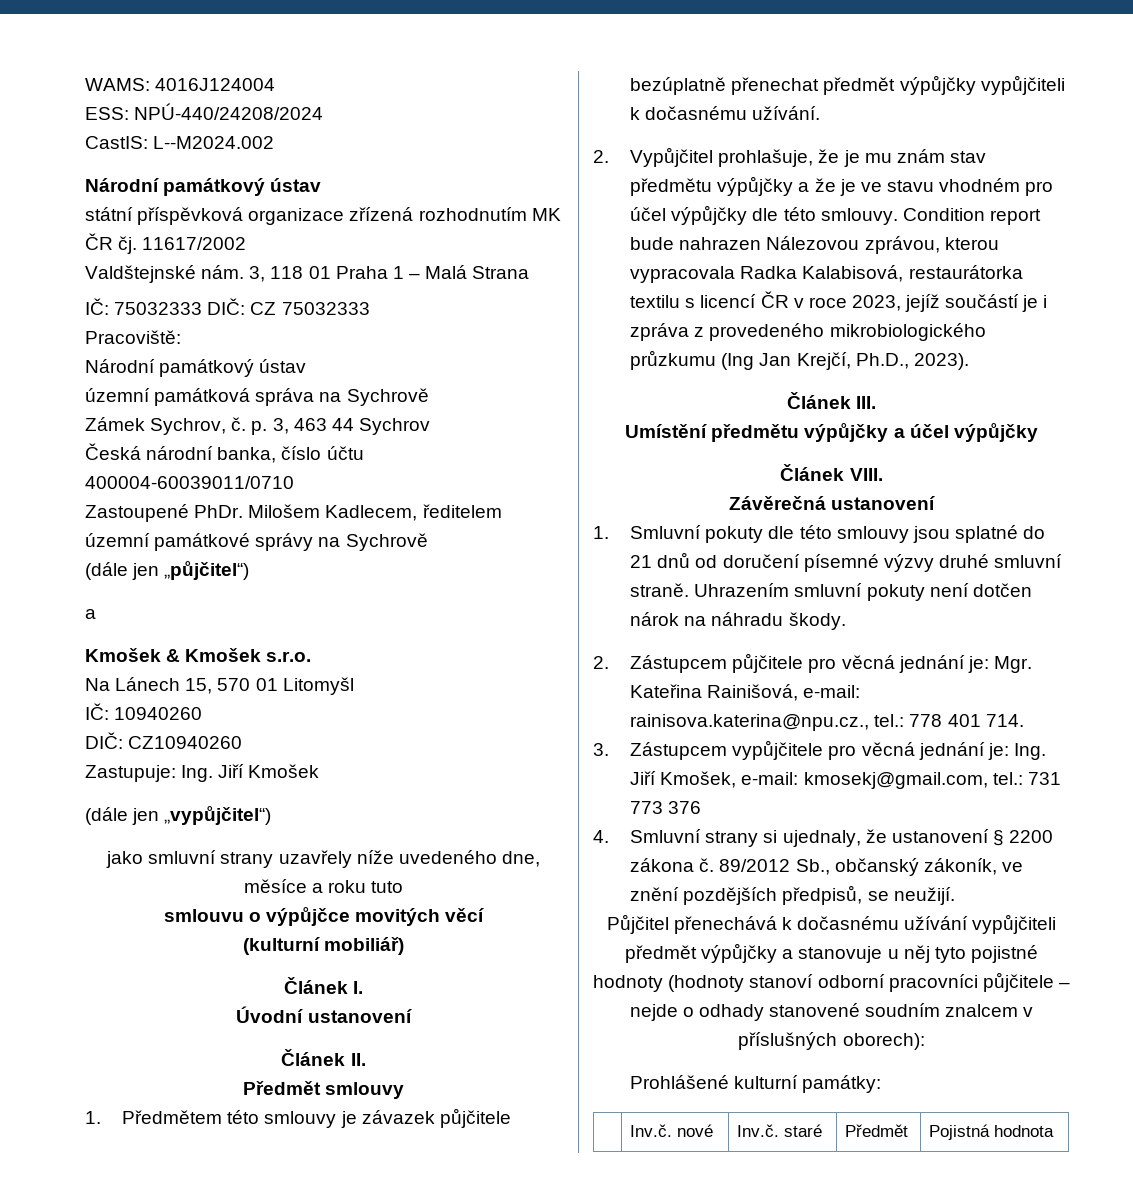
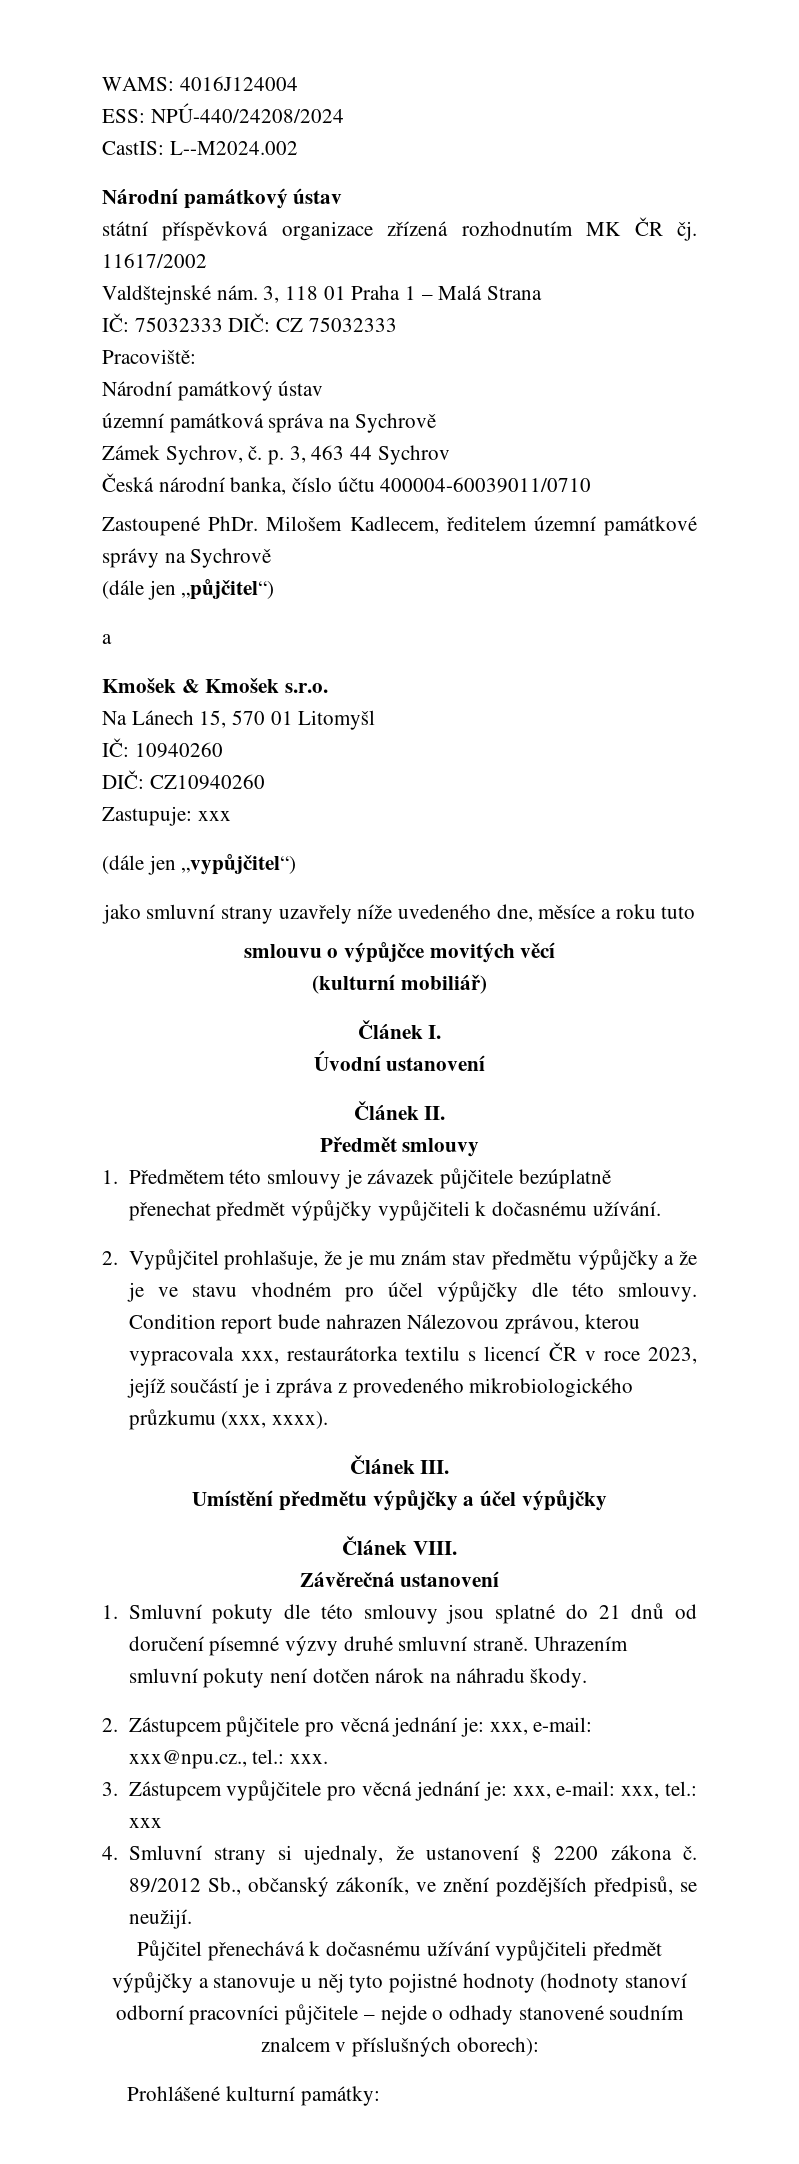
- Zastupuje: Ing. Jiří Kmošek
+ Zastupuje: xxx
- Condition report bude nahrazen Nálezovou zprávou, kterou vypracovala Radka Kalabisová, restaurátorka textilu s licencí ČR v roce 2023, jejíž součástí je i zpráva z provedeného mikrobiologického průzkumu (Ing Jan Krejčí, Ph.D., 2023).
+ Condition report bude nahrazen Nálezovou zprávou, kterou vypracovala xxx, restaurátorka textilu s licencí ČR v roce 2023, jejíž součástí je i zpráva z provedeného mikrobiologického průzkumu (xxx, xxxx).
- 2. Zástupcem půjčitele pro věcná jednání je: Mgr. Kateřina Rainišová, e-mail: rainisova.katerina@npu.cz., tel.: 778 401 714.
+ 2. Zástupcem půjčitele pro věcná jednání je: xxx, e-mail: xxx@npu.cz., tel.: xxx.
- 3. Zástupcem vypůjčitele pro věcná jednání je: Ing. Jiří Kmošek, e-mail: kmosekj@gmail.com, tel.: 731 773 376
+ 3. Zástupcem vypůjčitele pro věcná jednání je: xxx, e-mail: xxx, tel.: xxx
- | Inv.č. nové | Inv.č. staré | Předmět | Pojistná hodnota

